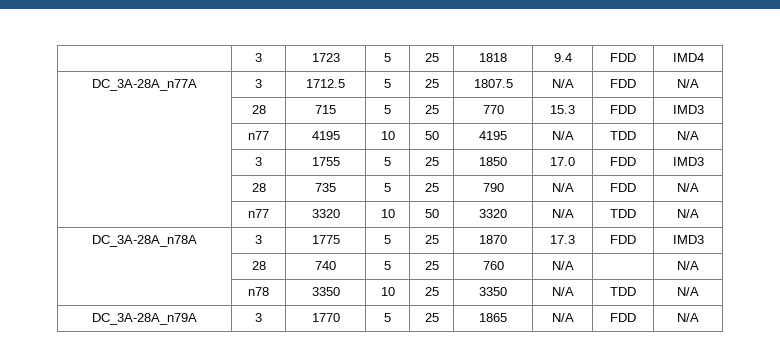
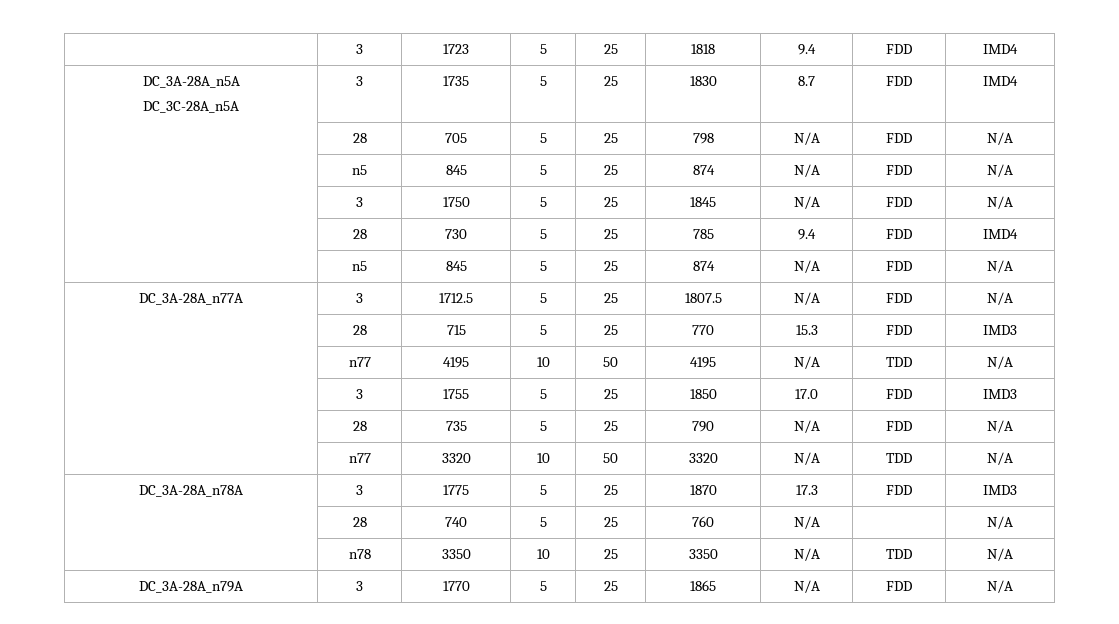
+ DC_3A-28A_n5A
+ DC_3C-28A_n5A | 3 | 1735 | 5 | 25 | 1830 | 8.7 | FDD | IMD4
+ | 28 | 705 | 5 | 25 | 798 | N/A | FDD | N/A
+ | n5 | 845 | 5 | 25 | 874 | N/A | FDD | N/A
+ | 3 | 1750 | 5 | 25 | 1845 | N/A | FDD | N/A
+ | 28 | 730 | 5 | 25 | 785 | 9.4 | FDD | IMD4
+ | n5 | 845 | 5 | 25 | 874 | N/A | FDD | N/A

